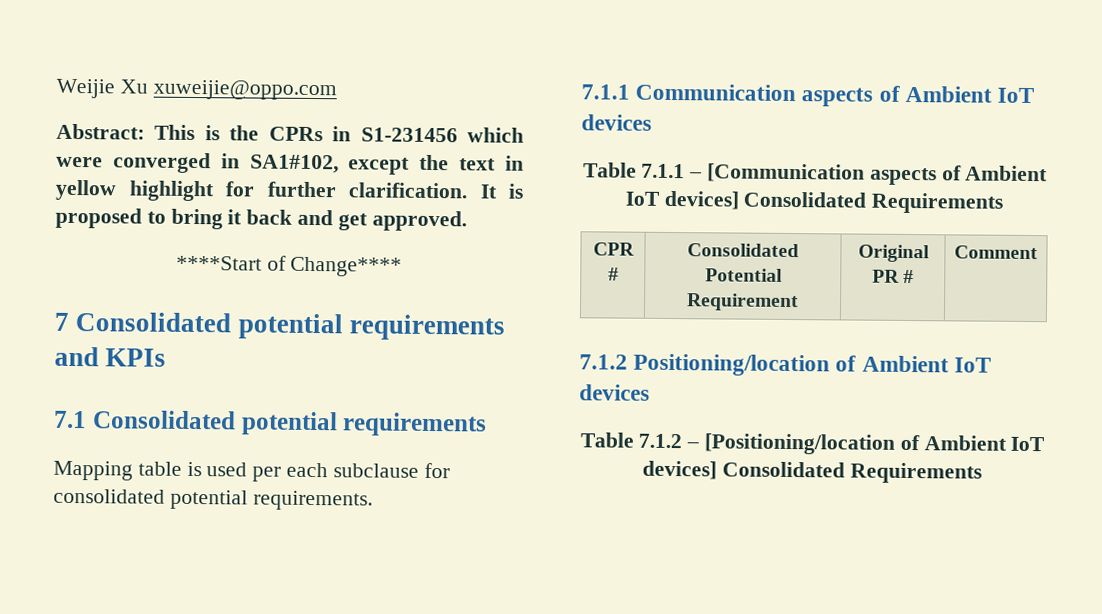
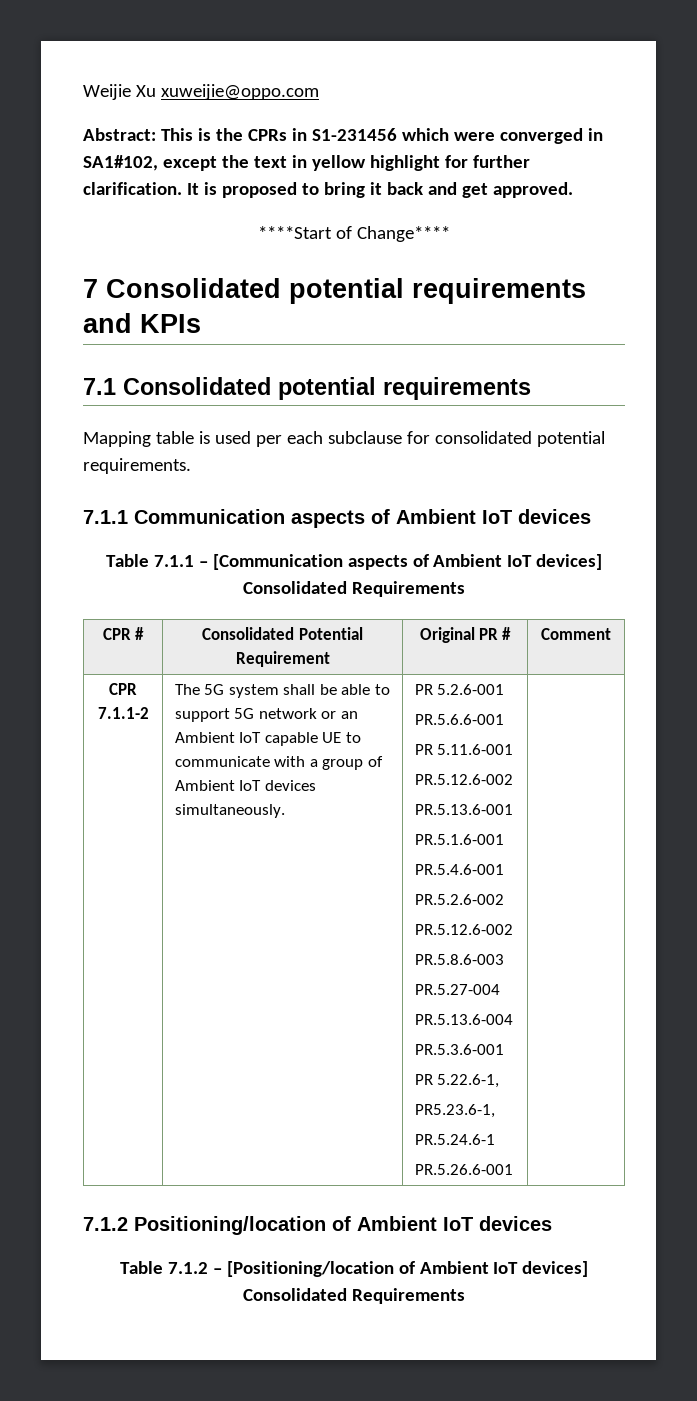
+ CPR 7.1.1-2 | The 5G system shall be able to support 5G network or an Ambient IoT capable UE to communicate with a group of Ambient IoT devices simultaneously. | PR 5.2.6-001
+ PR.5.6.6-001
+ PR 5.11.6-001
+ PR.5.12.6-002
+ PR.5.13.6-001
+ PR.5.1.6-001
+ PR.5.4.6-001
+ PR.5.2.6-002
+ PR.5.12.6-002
+ PR.5.8.6-003
+ PR.5.27-004
+ PR.5.13.6-004
+ PR.5.3.6-001
+ PR 5.22.6-1,
+ PR5.23.6-1,
+ PR.5.24.6-1
+ PR.5.26.6-001

